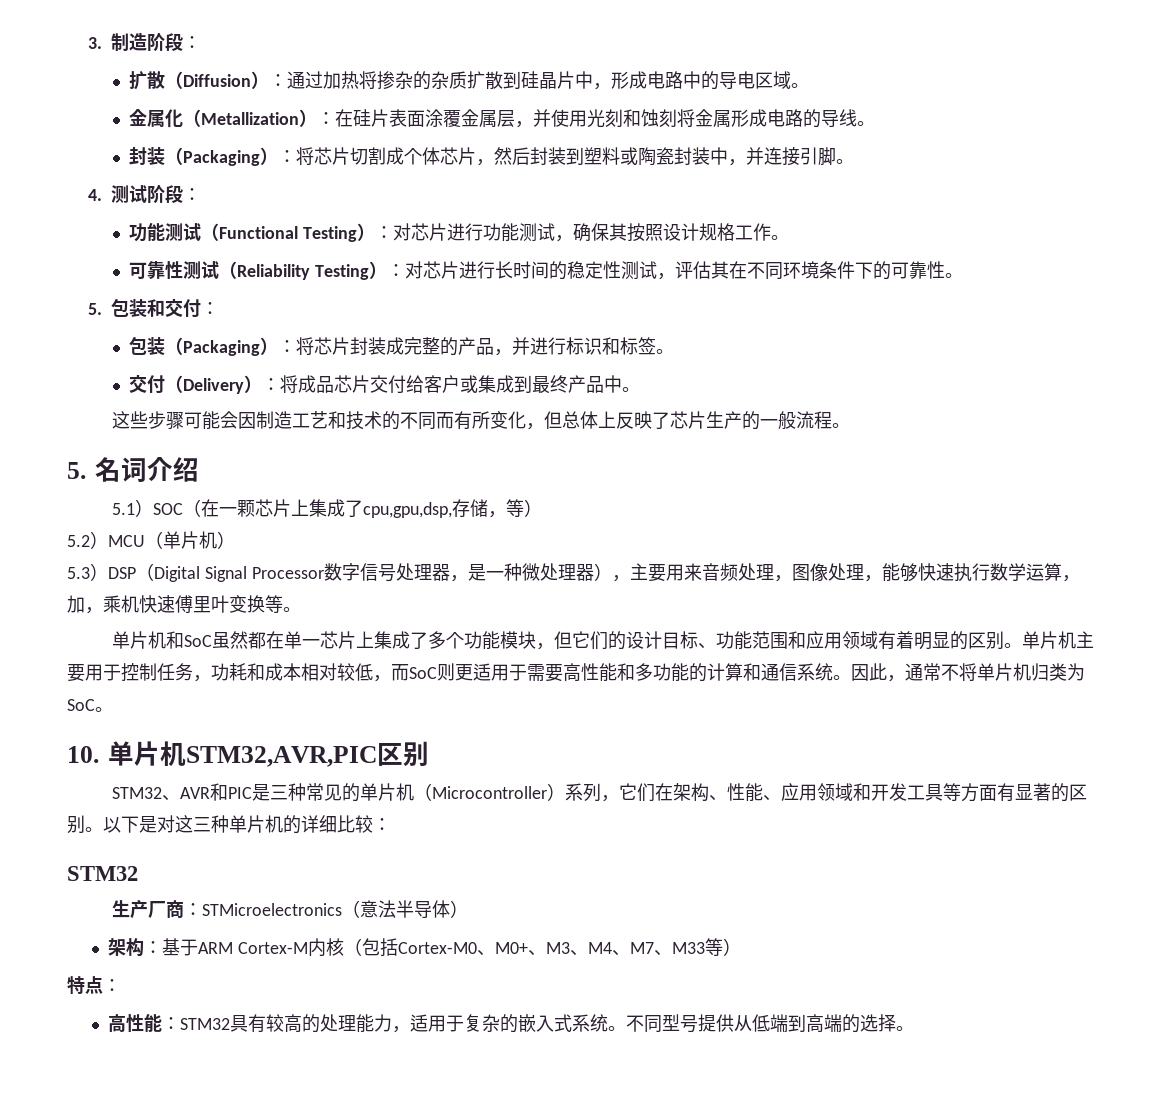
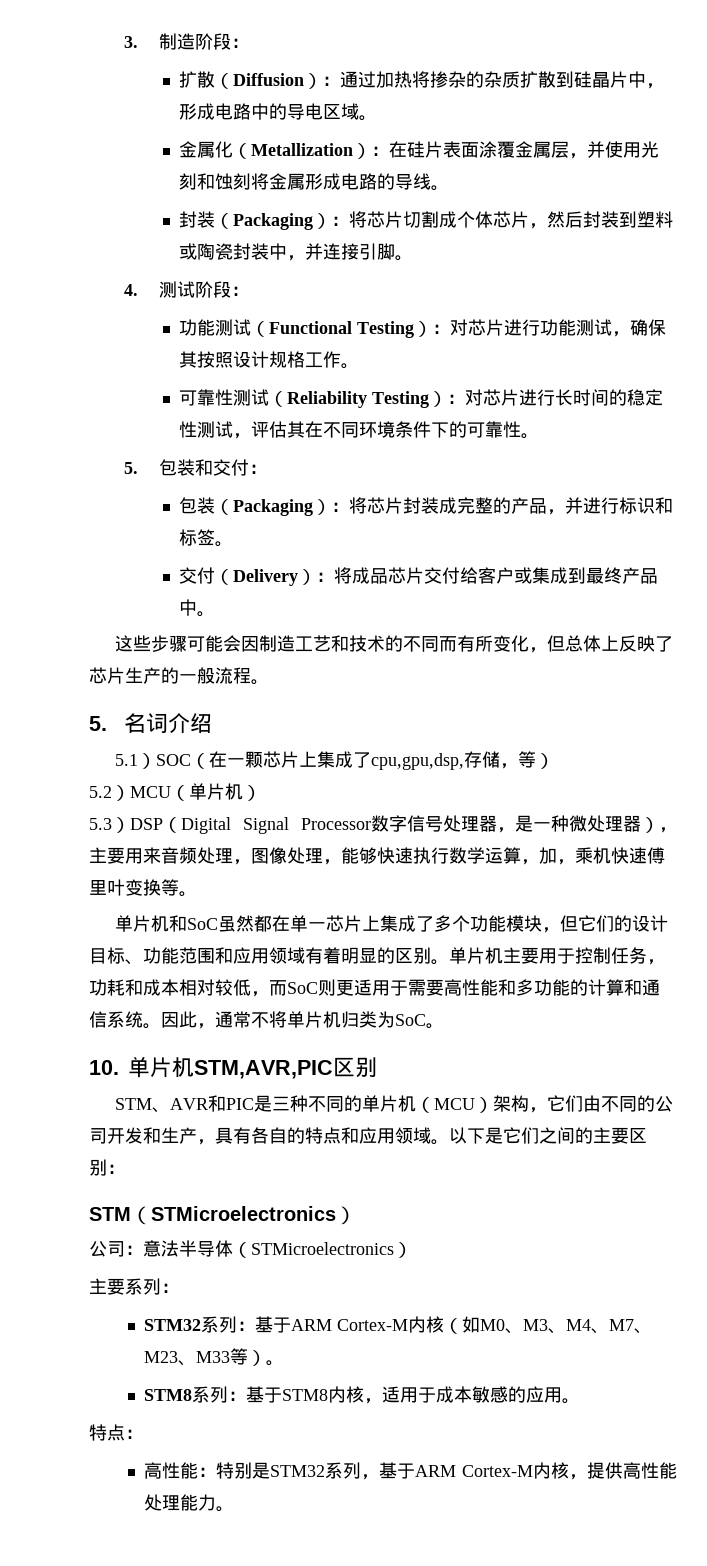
- 10.单片机STM32,AVR,PIC区别
+ 10.单片机STM,AVR,PIC区别
- STM32、AVR和PIC是三种常见的单片机（Microcontroller）系列，它们在架构、性能、应用领域和开发工具等方面有显著的区别。以下是对这三种单片机的详细比较：
- STM32
- 生产厂商：STMicroelectronics（意法半导体）
- 架构：基于ARM Cortex-M内核（包括Cortex-M0、M0+、M3、M4、M7、M33等）
+ STM、AVR和PIC是三种不同的单片机（MCU）架构，它们由不同的公司开发和生产，具有各自的特点和应用领域。以下是它们之间的主要区别：
+ STM（STMicroelectronics）
+ 公司：意法半导体（STMicroelectronics）
+ 主要系列：
+ STM32系列：基于ARM Cortex-M内核（如M0、M3、M4、M7、M23、M33等）。
+ STM8系列：基于STM8内核，适用于成本敏感的应用。
  特点：
- 高性能：STM32具有较高的处理能力，适用于复杂的嵌入式系统。不同型号提供从低端到高端的选择。
+ 高性能：特别是STM32系列，基于ARM Cortex-M内核，提供高性能处理能力。

